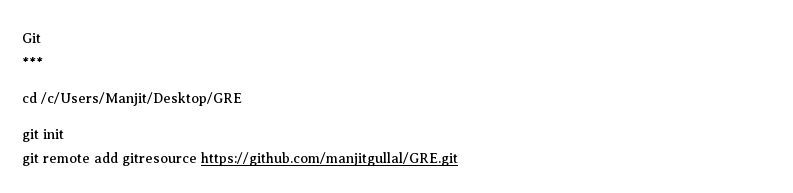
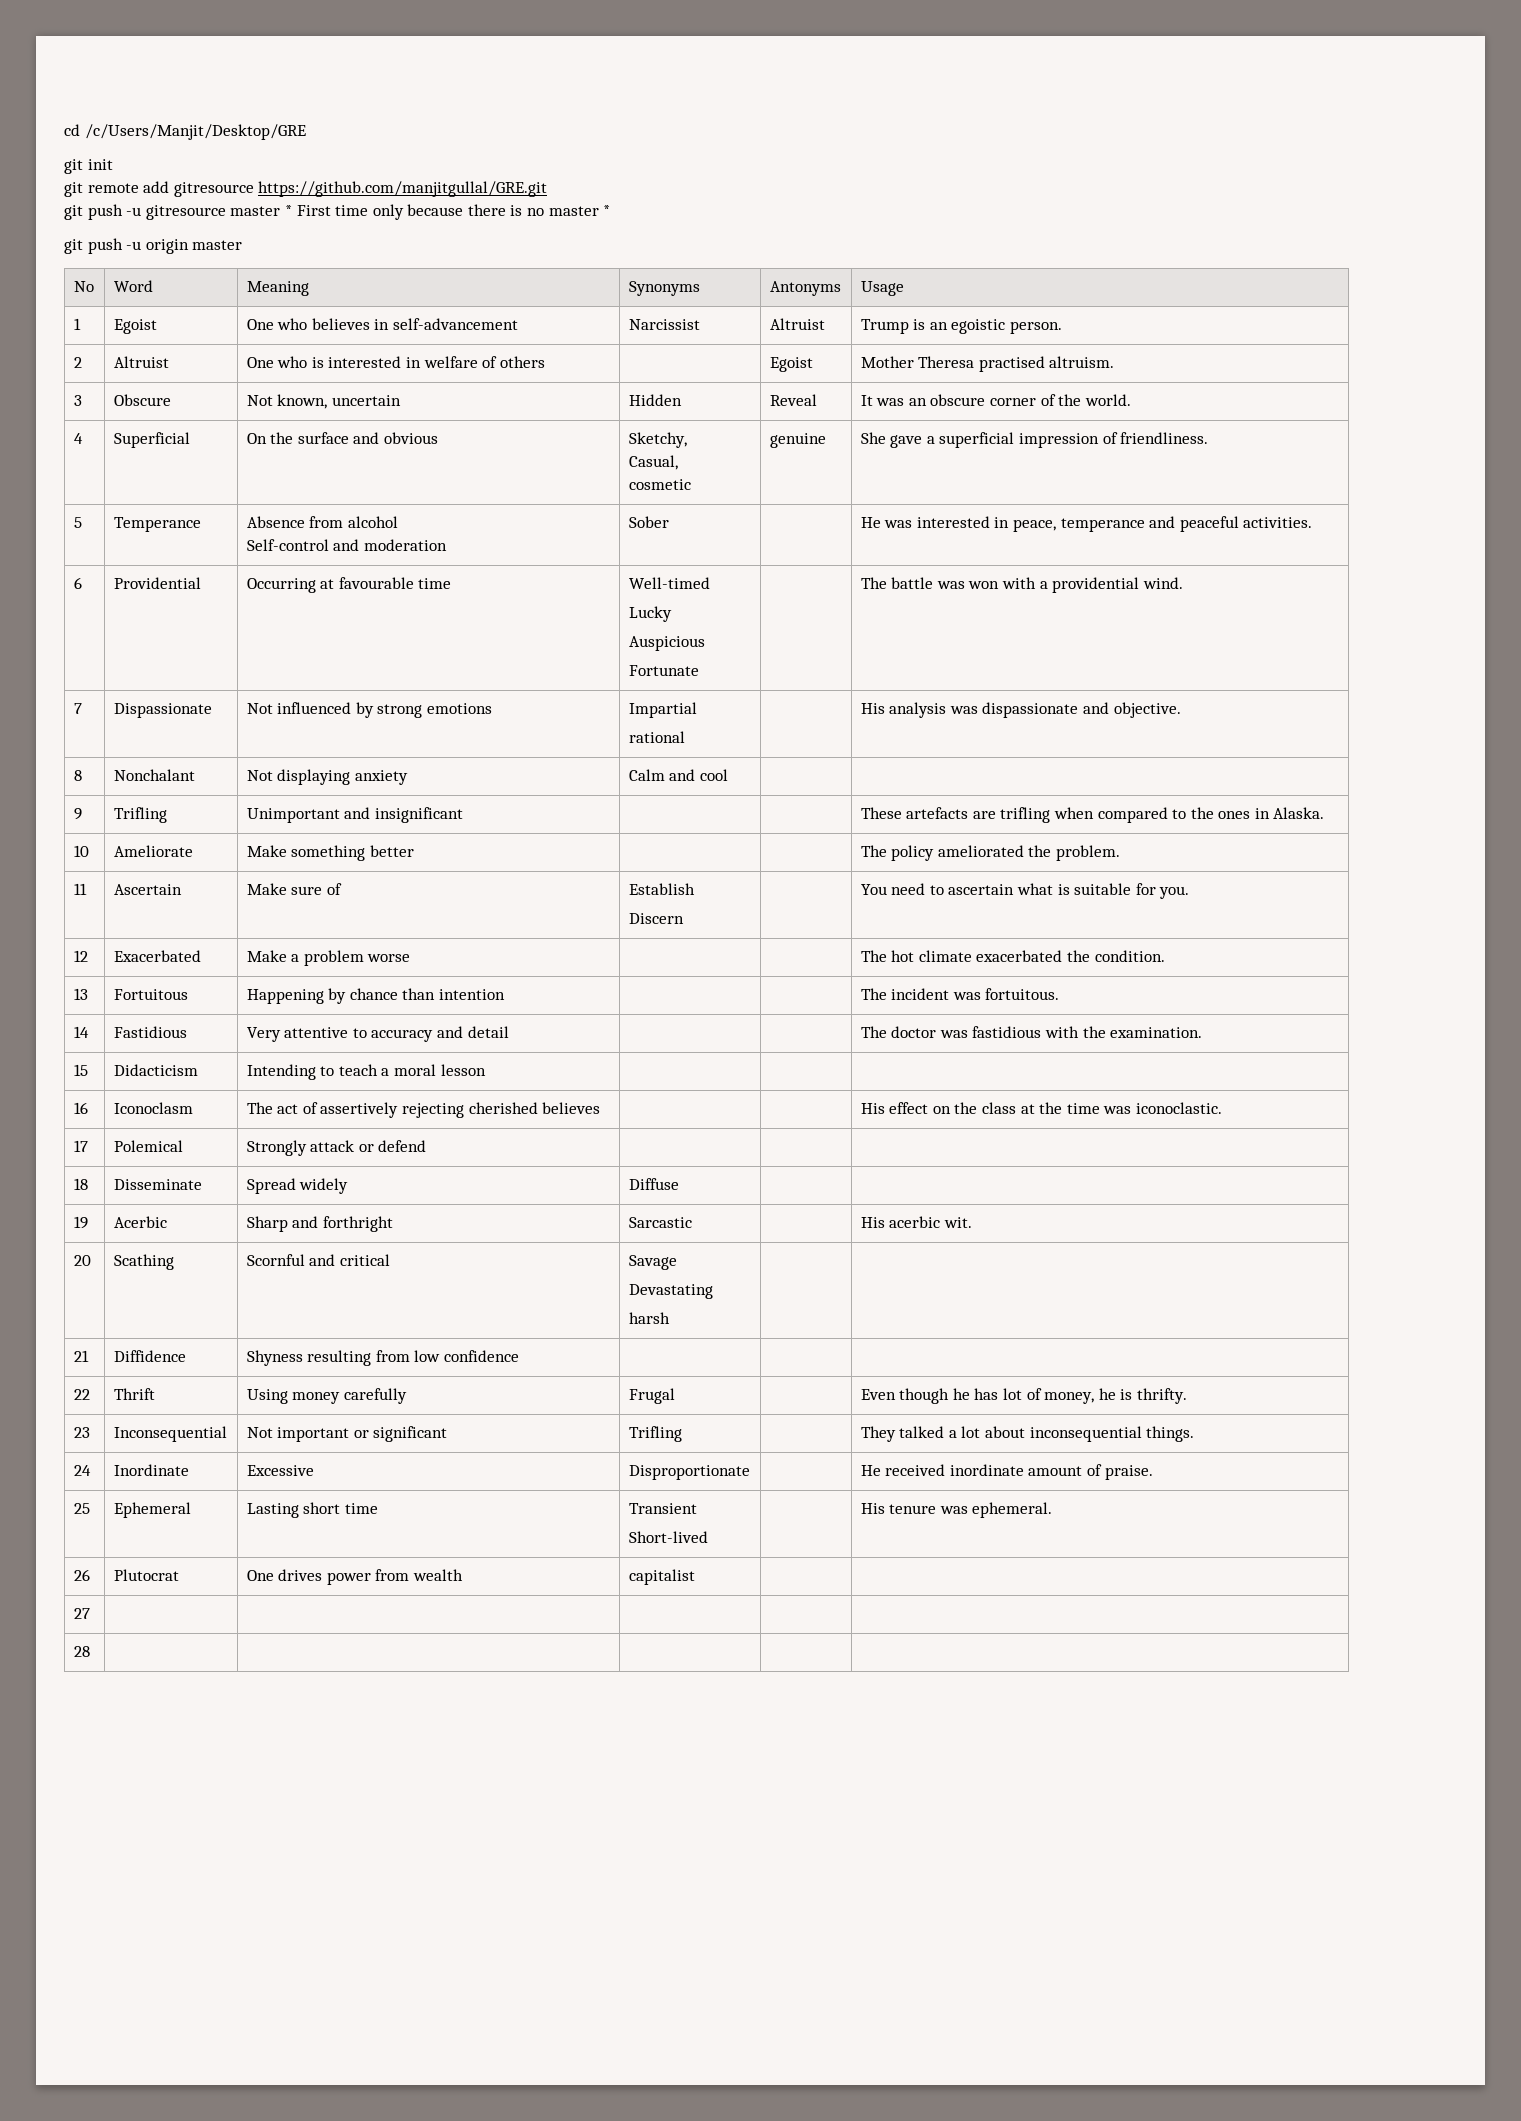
- Git
- ***
+ git push -u gitresource master * First time only because there is no master *
+ git push -u origin master
+ No | Word | Meaning | Synonyms | Antonyms | Usage
+ 1 | Egoist | One who believes in self-advancement | Narcissist | Altruist | Trump is an egoistic person.
+ 2 | Altruist | One who is interested in welfare of others | | Egoist | Mother Theresa practised altruism.
+ 3 | Obscure | Not known, uncertain | Hidden | Reveal | It was an obscure corner of the world.
+ 4 | Superficial | On the surface and obvious | Sketchy,
+ Casual,
+ cosmetic | genuine | She gave a superficial impression of friendliness.
+ 5 | Temperance | Absence from alcohol
+ Self-control and moderation | Sober | | He was interested in peace, temperance and peaceful activities.
+ 6 | Providential | Occurring at favourable time | Well-timed
+ Lucky
+ Auspicious
+ Fortunate | | The battle was won with a providential wind.
+ 7 | Dispassionate | Not influenced by strong emotions | Impartial
+ rational | | His analysis was dispassionate and objective.
+ 8 | Nonchalant | Not displaying anxiety | Calm and cool | |
+ 9 | Trifling | Unimportant and insignificant | | | These artefacts are trifling when compared to the ones in Alaska.
+ 10 | Ameliorate | Make something better | | | The policy ameliorated the problem.
+ 11 | Ascertain | Make sure of | Establish
+ Discern | | You need to ascertain what is suitable for you.
+ 12 | Exacerbated | Make a problem worse | | | The hot climate exacerbated the condition.
+ 13 | Fortuitous | Happening by chance than intention | | | The incident was fortuitous.
+ 14 | Fastidious | Very attentive to accuracy and detail | | | The doctor was fastidious with the examination.
+ 15 | Didacticism | Intending to teach a moral lesson | | |
+ 16 | Iconoclasm | The act of assertively rejecting cherished believes | | | His effect on the class at the time was iconoclastic.
+ 17 | Polemical | Strongly attack or defend | | |
+ 18 | Disseminate | Spread widely | Diffuse | |
+ 19 | Acerbic | Sharp and forthright | Sarcastic | | His acerbic wit.
+ 20 | Scathing | Scornful and critical | Savage
+ Devastating
+ harsh | |
+ 21 | Diffidence | Shyness resulting from low confidence | | |
+ 22 | Thrift | Using money carefully | Frugal | | Even though he has lot of money, he is thrifty.
+ 23 | Inconsequential | Not important or significant | Trifling | | They talked a lot about inconsequential things.
+ 24 | Inordinate | Excessive | Disproportionate | | He received inordinate amount of praise.
+ 25 | Ephemeral | Lasting short time | Transient
+ Short-lived | | His tenure was ephemeral.
+ 26 | Plutocrat | One drives power from wealth | capitalist | |
+ 27 | | | | |
+ 28 | | | | |

